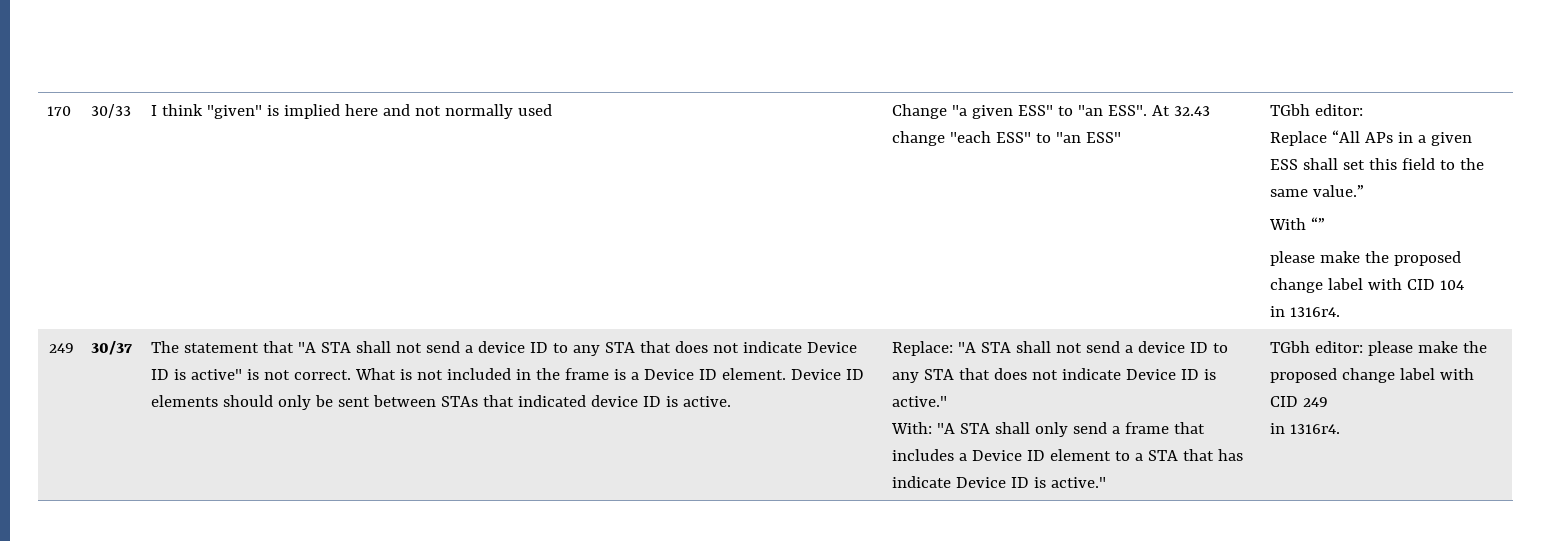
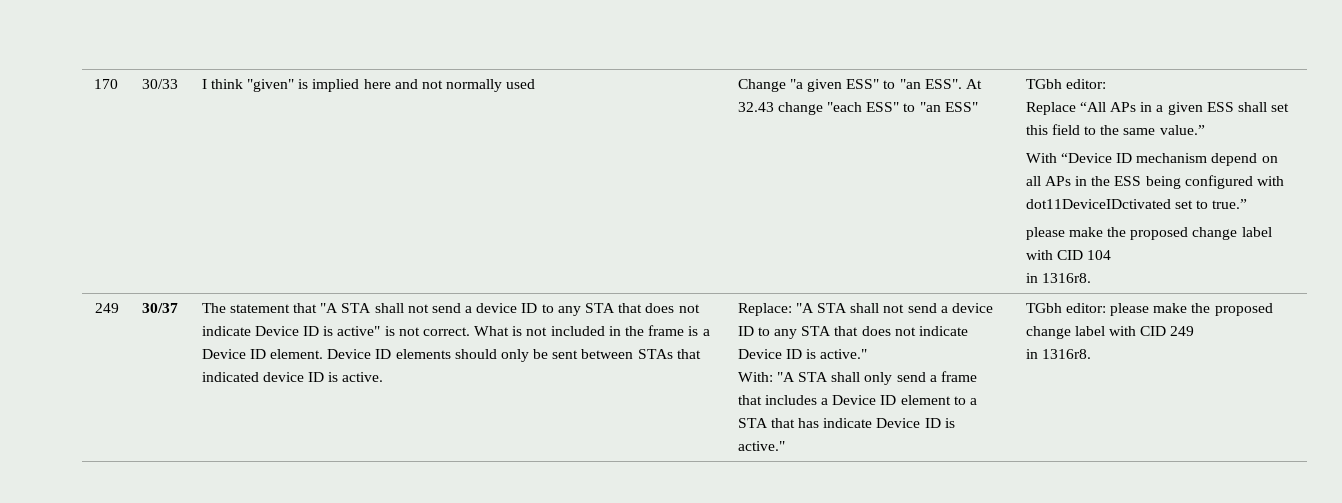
- With “”
+ With “Device ID mechanism depend on all APs in the ESS being configured with dot11DeviceIDctivated set to true.”
  please make the proposed change label with CID 104
- in 1316r4.
+ in 1316r8.
  TGbh editor: please make the proposed change label with CID 249
- in 1316r4.
+ in 1316r8.

